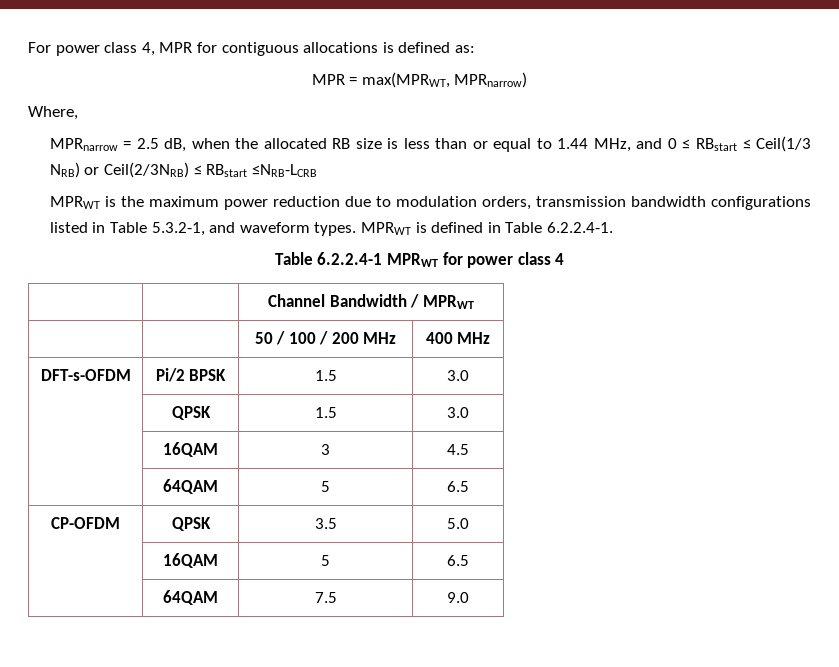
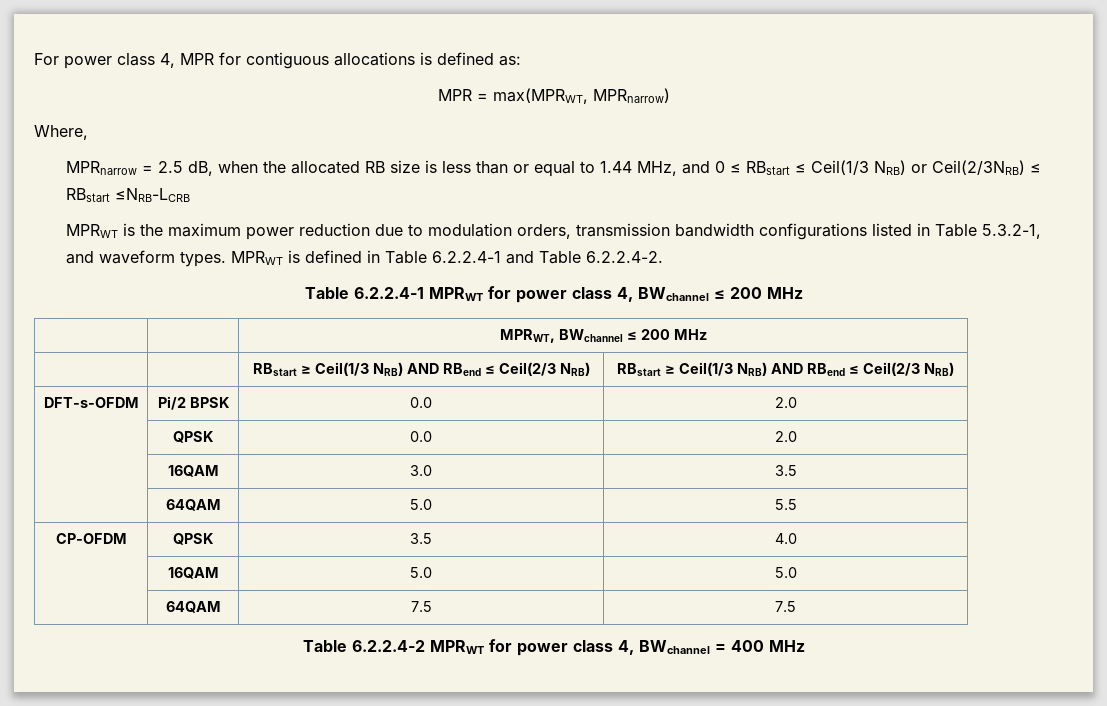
- MPRWT is defined in Table 6.2.2.4-1.
+ MPRWT is defined in Table 6.2.2.4-1 and Table 6.2.2.4-2.
- Table 6.2.2.4-1 MPRWT for power class 4
- | | Channel Bandwidth / MPRWT
- | | 50 / 100 / 200 MHz | 400 MHz
+ Table 6.2.2.4-1 MPRWT for power class 4, BWchannel ≤ 200 MHz
+ | | MPRWT, BWchannel ≤ 200 MHz
+ | | RBstart ≥ Ceil(1/3 NRB) AND RBend ≤ Ceil(2/3 NRB) | RBstart ≥ Ceil(1/3 NRB) AND RBend ≤ Ceil(2/3 NRB)
- DFT-s-OFDM | Pi/2 BPSK | 1.5 | 3.0
- | QPSK | 1.5 | 3.0
- | 16QAM | 3 | 4.5
- | 64QAM | 5 | 6.5
+ DFT-s-OFDM | Pi/2 BPSK | 0.0 | 2.0
+ | QPSK | 0.0 | 2.0
+ | 16QAM | 3.0 | 3.5
+ | 64QAM | 5.0 | 5.5
- CP-OFDM | QPSK | 3.5 | 5.0
- | 16QAM | 5 | 6.5
+ CP-OFDM | QPSK | 3.5 | 4.0
+ | 16QAM | 5.0 | 5.0
- | 64QAM | 7.5 | 9.0
+ | 64QAM | 7.5 | 7.5
+ Table 6.2.2.4-2 MPRWT for power class 4, BWchannel = 400 MHz

